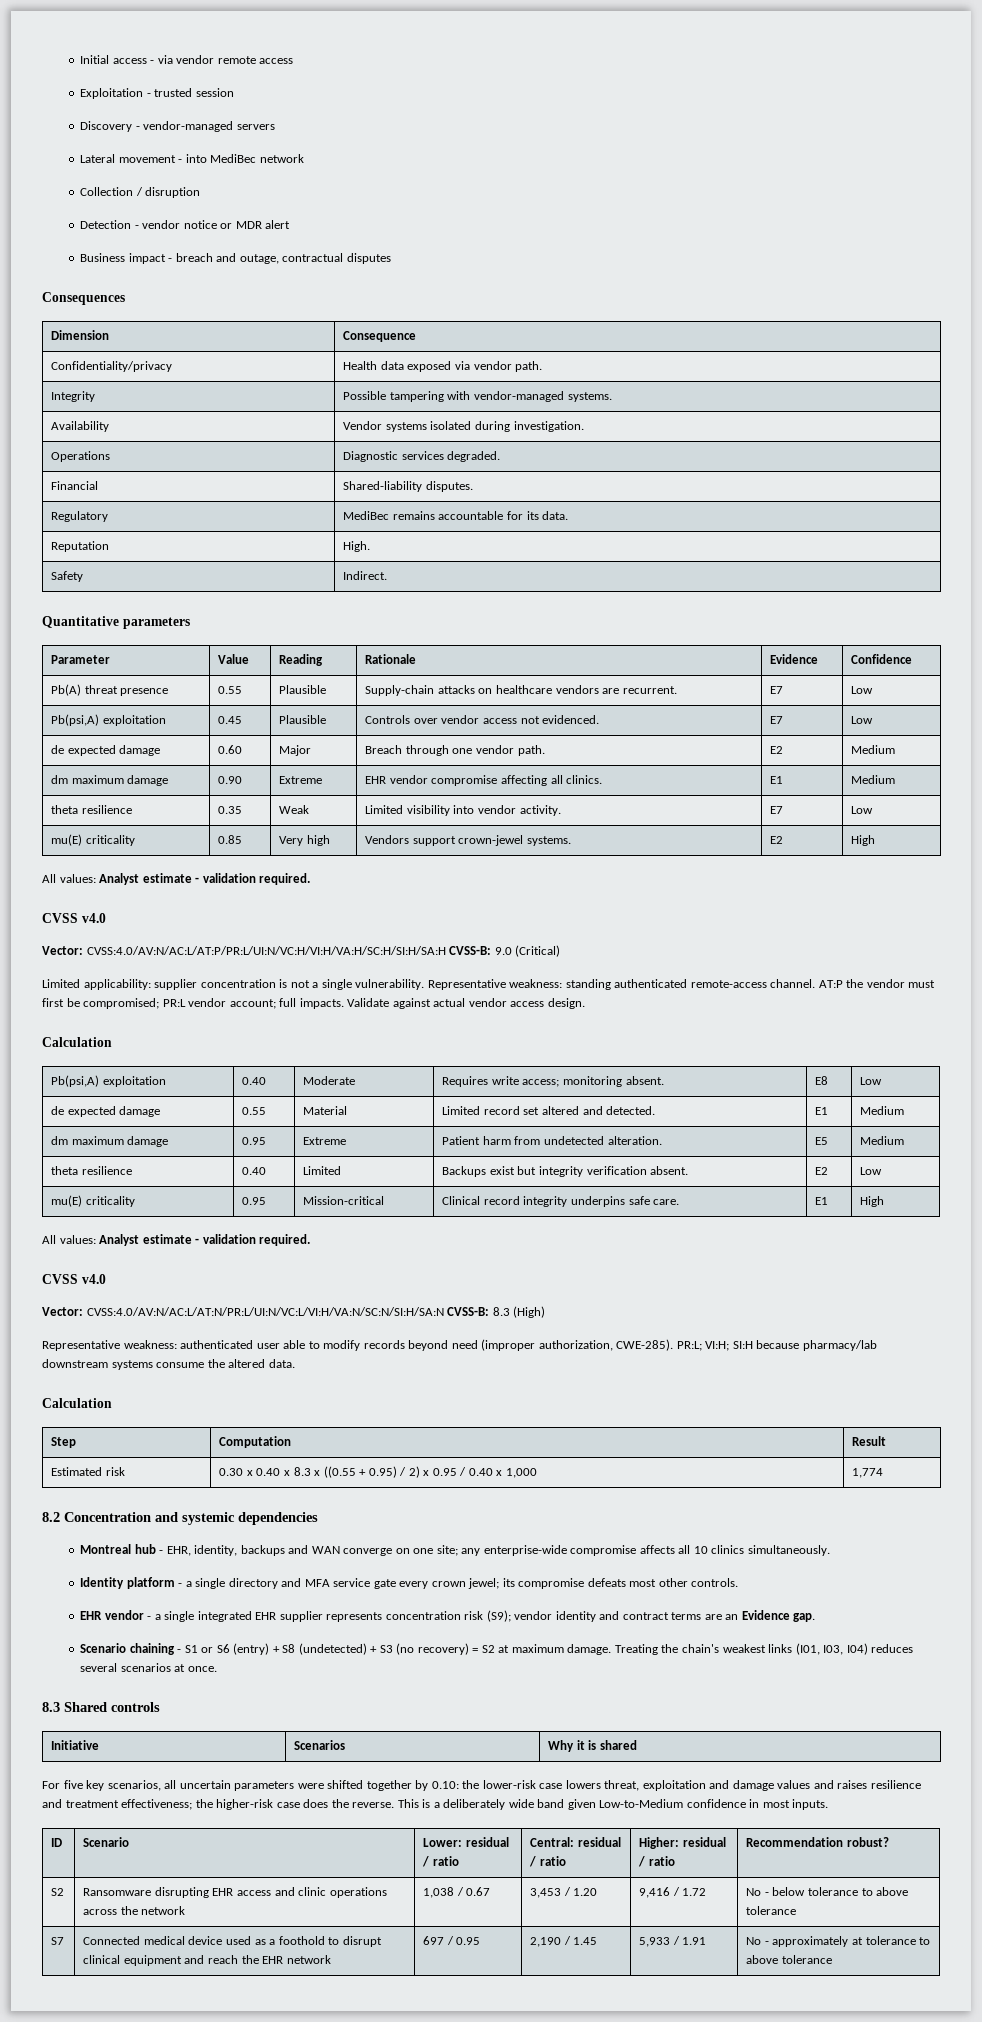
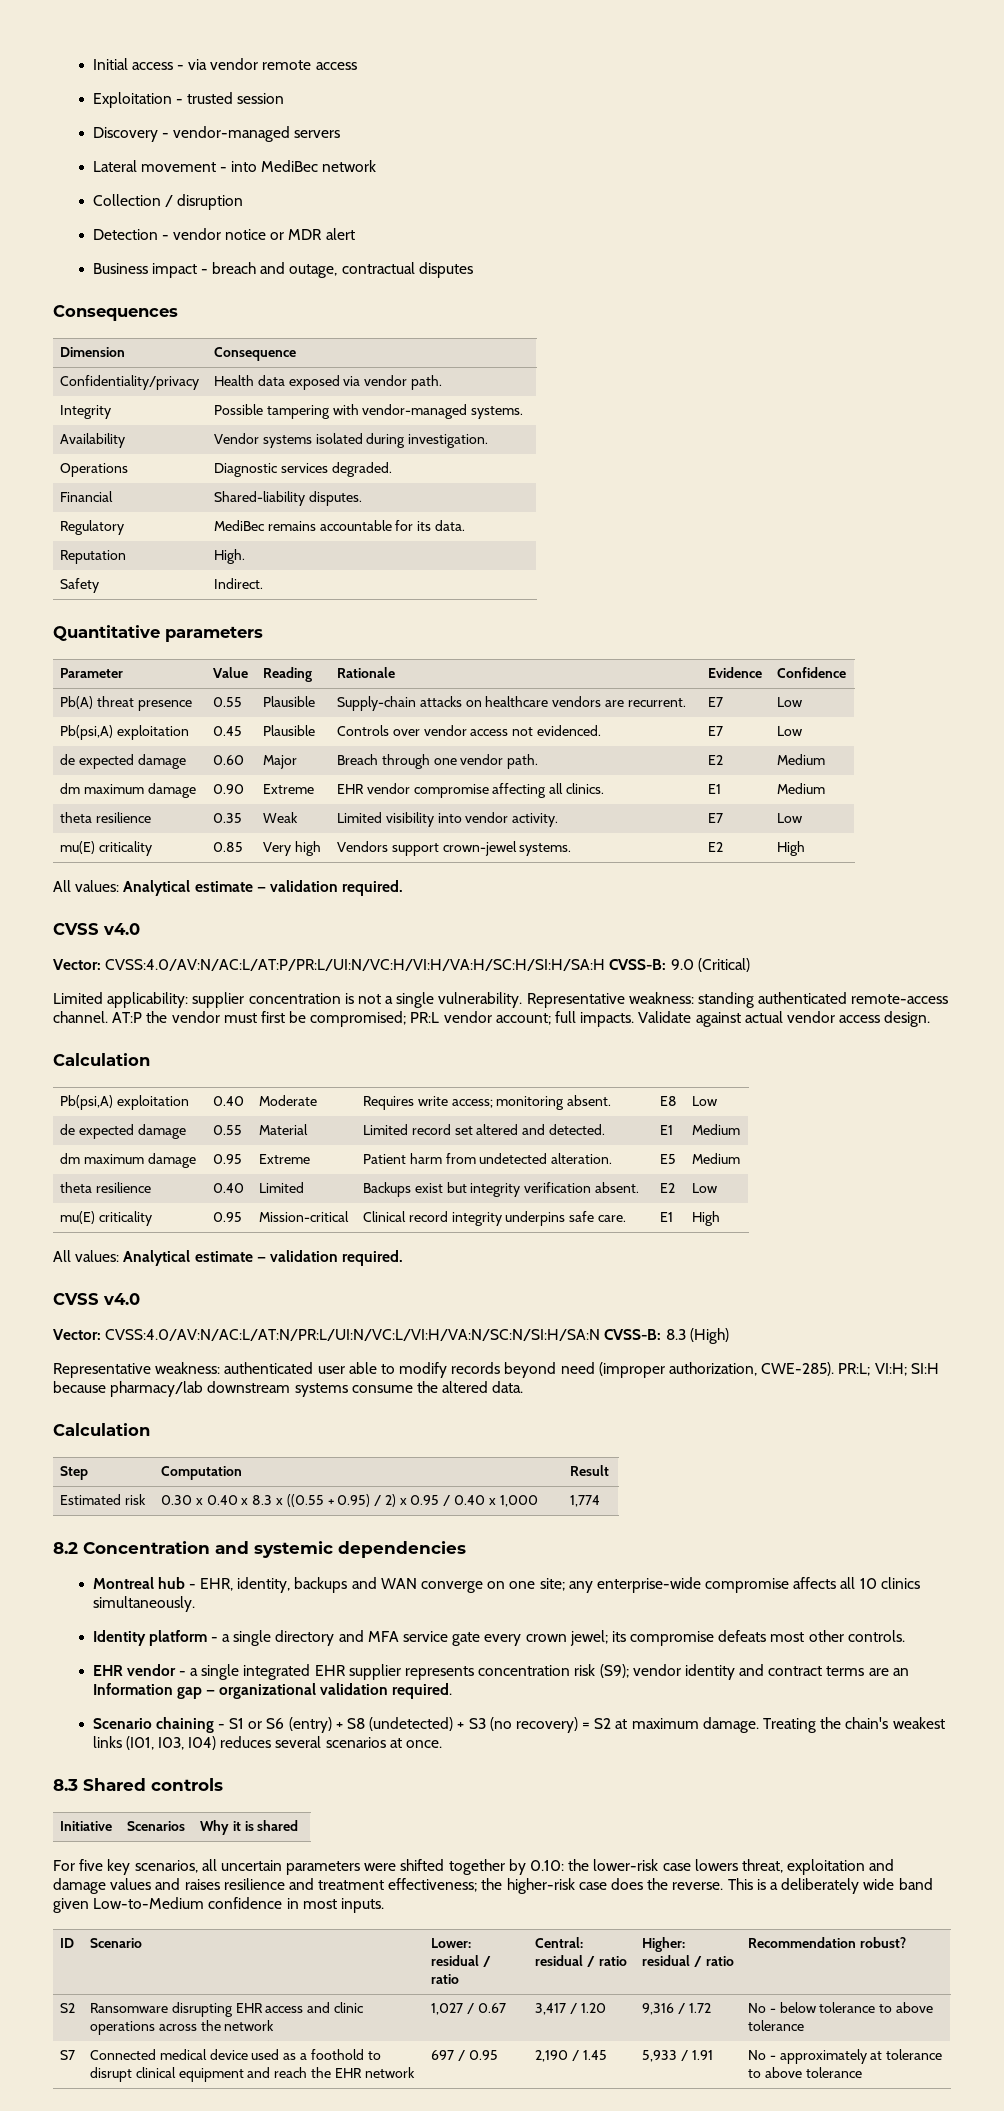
  mu(E) criticality | 0.85 | Very high | Vendors support crown-jewel systems. | E2 | High
- All values: Analyst estimate - validation required.
+ All values: Analytical estimate — validation required.
  mu(E) criticality | 0.95 | Mission-critical | Clinical record integrity underpins safe care. | E1 | High
- All values: Analyst estimate - validation required.
+ All values: Analytical estimate — validation required.
- EHR vendor - a single integrated EHR supplier represents concentration risk (S9); vendor identity and contract terms are an Evidence gap.
+ EHR vendor - a single integrated EHR supplier represents concentration risk (S9); vendor identity and contract terms are an Information gap — organizational validation required.
- S2 | Ransomware disrupting EHR access and clinic operations across the network | 1,038 / 0.67 | 3,453 / 1.20 | 9,416 / 1.72 | No - below tolerance to above tolerance
+ S2 | Ransomware disrupting EHR access and clinic operations across the network | 1,027 / 0.67 | 3,417 / 1.20 | 9,316 / 1.72 | No - below tolerance to above tolerance

